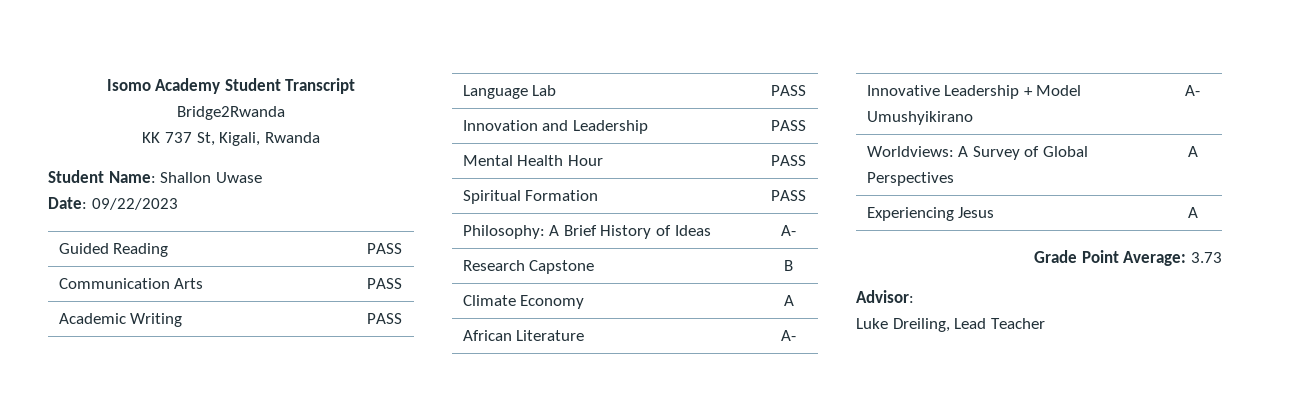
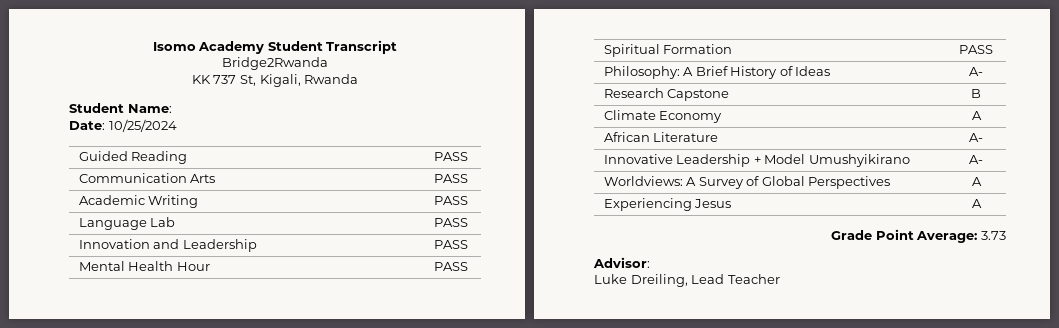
- Student Name: Shallon Uwase
+ Student Name:
- Date: 09/22/2023
+ Date: 10/25/2024

